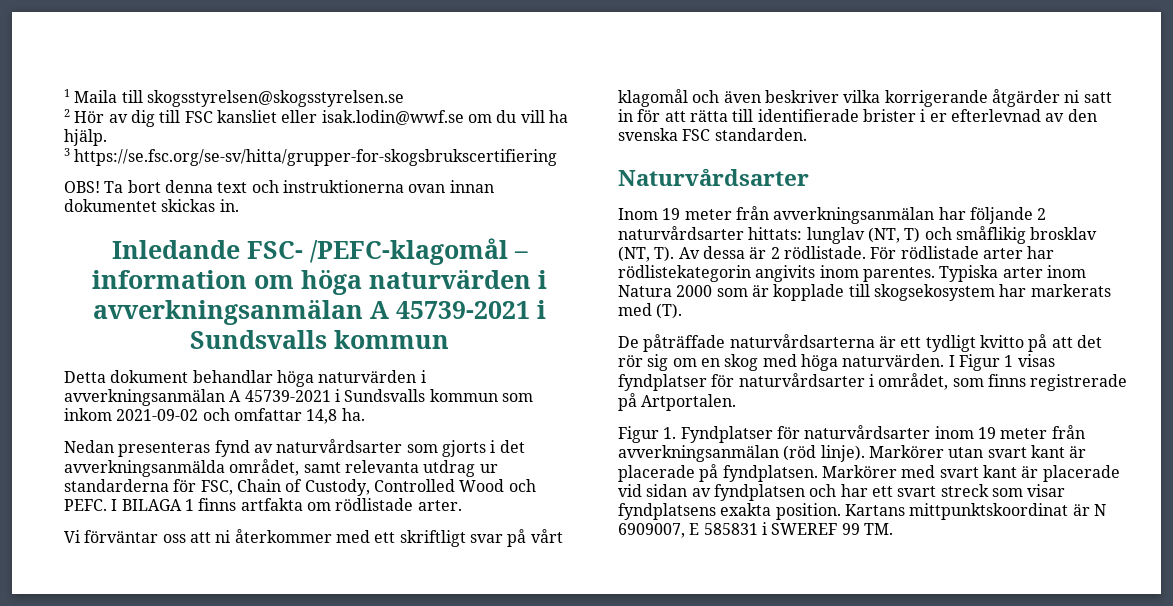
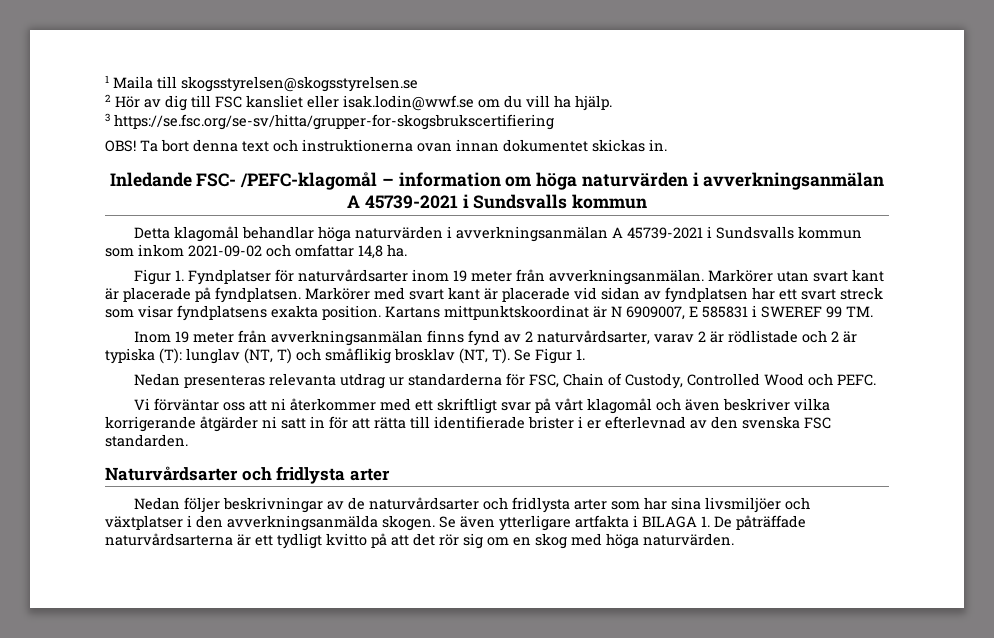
- Detta dokument behandlar höga naturvärden i avverkningsanmälan A 45739-2021 i Sundsvalls kommun som inkom 2021-09-02 och omfattar 14,8 ha.
+ Detta klagomål behandlar höga naturvärden i avverkningsanmälan A 45739-2021 i Sundsvalls kommun som inkom 2021-09-02 och omfattar 14,8 ha.
- Nedan presenteras fynd av naturvårdsarter som gjorts i det avverkningsanmälda området, samt relevanta utdrag ur standarderna för FSC, Chain of Custody, Controlled Wood och PEFC. I BILAGA 1 finns artfakta om rödlistade arter.
+ Figur 1. Fyndplatser för naturvårdsarter inom 19 meter från avverkningsanmälan. Markörer utan svart kant är placerade på fyndplatsen. Markörer med svart kant är placerade vid sidan av fyndplatsen har ett svart streck som visar fyndplatsens exakta position. Kartans mittpunktskoordinat är N 6909007, E 585831 i SWEREF 99 TM.
+ Inom 19 meter från avverkningsanmälan finns fynd av 2 naturvårdsarter, varav 2 är rödlistade och 2 är typiska (T): lunglav (NT, T) och småflikig brosklav (NT, T). Se Figur 1.
+ Nedan presenteras relevanta utdrag ur standarderna för FSC, Chain of Custody, Controlled Wood och PEFC.
- Naturvårdsarter
- Inom 19 meter från avverkningsanmälan har följande 2 naturvårdsarter hittats: lunglav (NT, T) och småflikig brosklav (NT, T). Av dessa är 2 rödlistade. För rödlistade arter har rödlistekategorin angivits inom parentes. Typiska arter inom Natura 2000 som är kopplade till skogsekosystem har markerats med (T).
- De påträffade naturvårdsarterna är ett tydligt kvitto på att det rör sig om en skog med höga naturvärden. I Figur 1 visas fyndplatser för naturvårdsarter i området, som finns registrerade på Artportalen.
- Figur 1. Fyndplatser för naturvårdsarter inom 19 meter från avverkningsanmälan (röd linje). Markörer utan svart kant är placerade på fyndplatsen. Markörer med svart kant är placerade vid sidan av fyndplatsen och har ett svart streck som visar fyndplatsens exakta position. Kartans mittpunktskoordinat är N 6909007, E 585831 i SWEREF 99 TM.
+ Naturvårdsarter och fridlysta arter
+ Nedan följer beskrivningar av de naturvårdsarter och fridlysta arter som har sina livsmiljöer och växtplatser i den avverkningsanmälda skogen. Se även ytterligare artfakta i BILAGA 1. De påträffade naturvårdsarterna är ett tydligt kvitto på att det rör sig om en skog med höga naturvärden.

